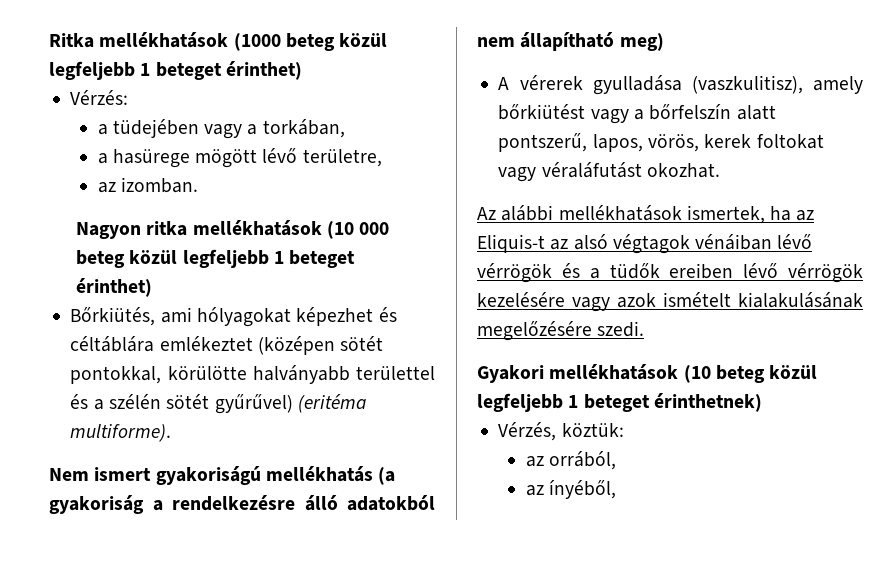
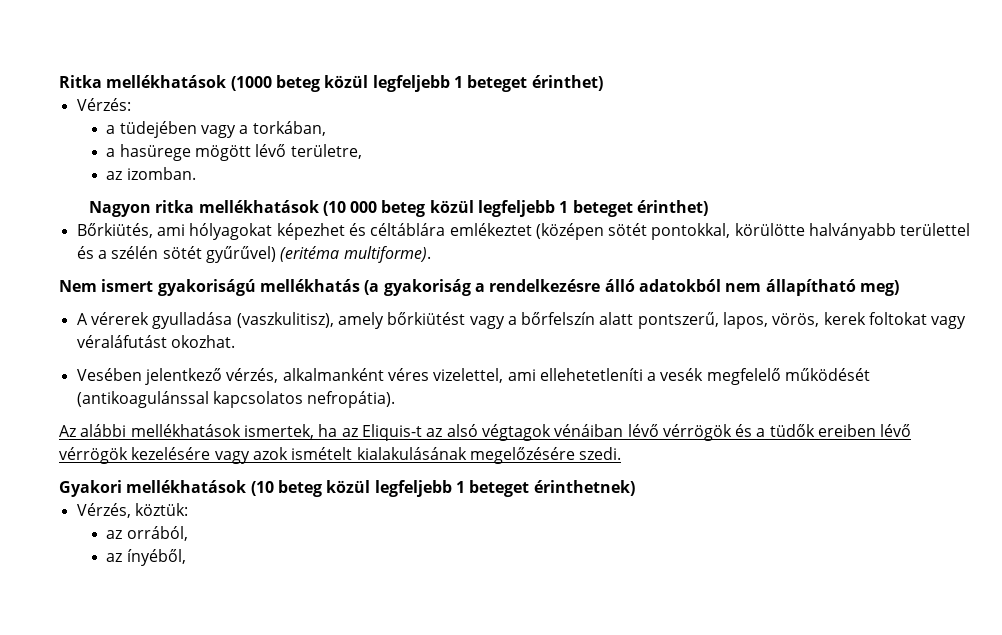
+ Vesében jelentkező vérzés, alkalmanként véres vizelettel, ami ellehetetleníti a vesék megfelelő működését (antikoagulánssal kapcsolatos nefropátia).

